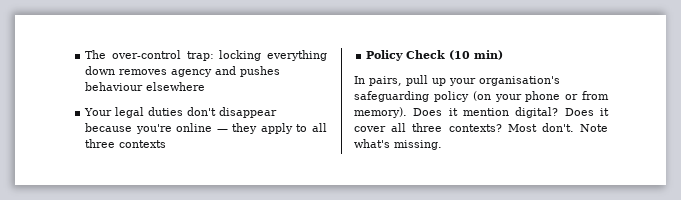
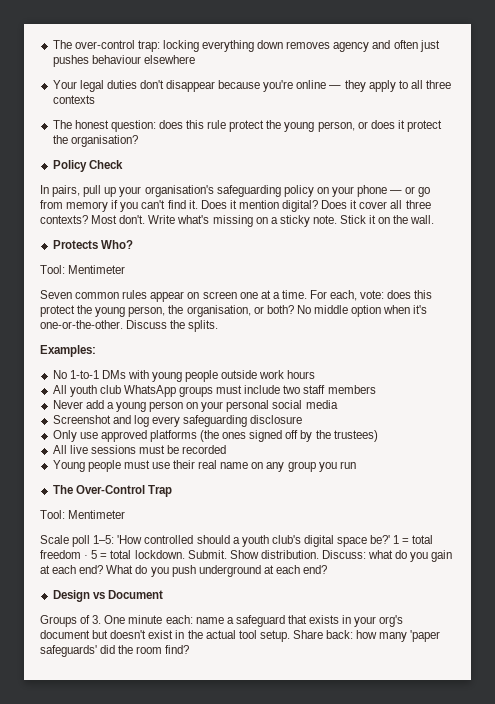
- The over-control trap: locking everything down removes agency and pushes behaviour elsewhere
+ The over-control trap: locking everything down removes agency and often just pushes behaviour elsewhere
+ The honest question: does this rule protect the young person, or does it protect the organisation?
- Policy Check (10 min)
+ Policy Check
- In pairs, pull up your organisation's safeguarding policy (on your phone or from memory).
+ In pairs, pull up your organisation's safeguarding policy on your phone — or go from memory if you can't find it.
- Note what's missing.
+ Write what's missing on a sticky note. Stick it on the wall.
+ Protects Who?
+ Tool: Mentimeter
+ Seven common rules appear on screen one at a time. For each, vote: does this protect the young person, the organisation, or both? No middle option when it's one-or-the-other. Discuss the splits.
+ Examples:
+ No 1-to-1 DMs with young people outside work hours
+ All youth club WhatsApp groups must include two staff members
+ Never add a young person on your personal social media
+ Screenshot and log every safeguarding disclosure
+ Only use approved platforms (the ones signed off by the trustees)
+ All live sessions must be recorded
+ Young people must use their real name on any group you run
+ The Over-Control Trap
+ Tool: Mentimeter
+ Scale poll 1–5: 'How controlled should a youth club's digital space be?' 1 = total freedom · 5 = total lockdown. Submit. Show distribution. Discuss: what do you gain at each end? What do you push underground at each end?
+ Design vs Document
+ Groups of 3. One minute each: name a safeguard that exists in your org's document but doesn't exist in the actual tool setup. Share back: how many 'paper safeguards' did the room find?

